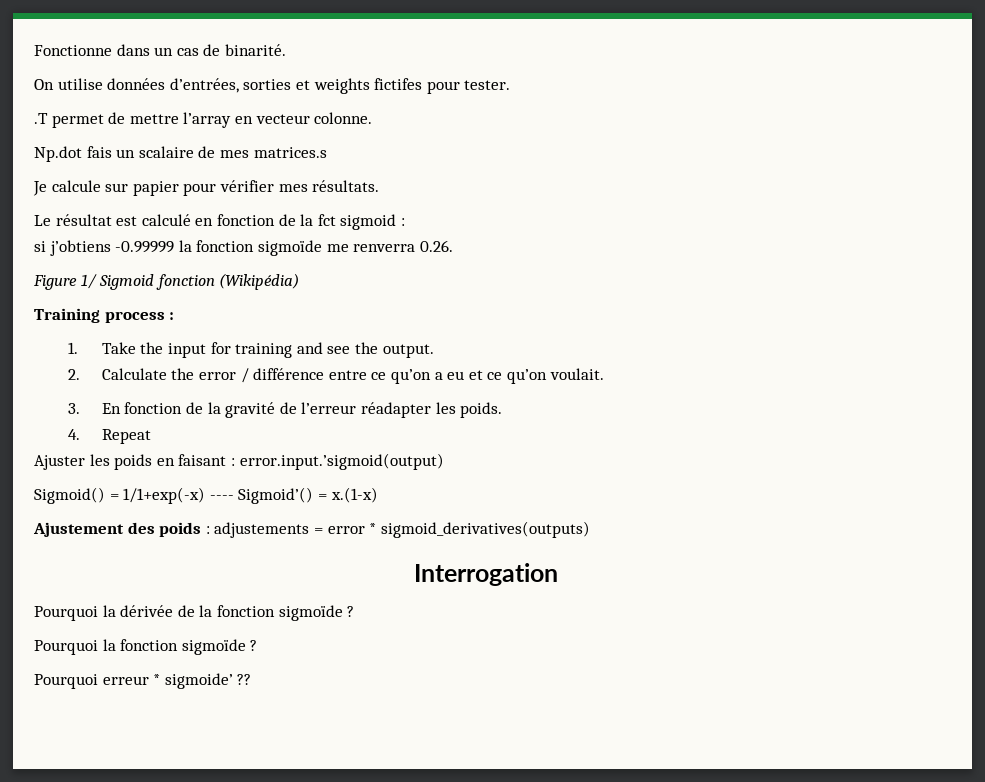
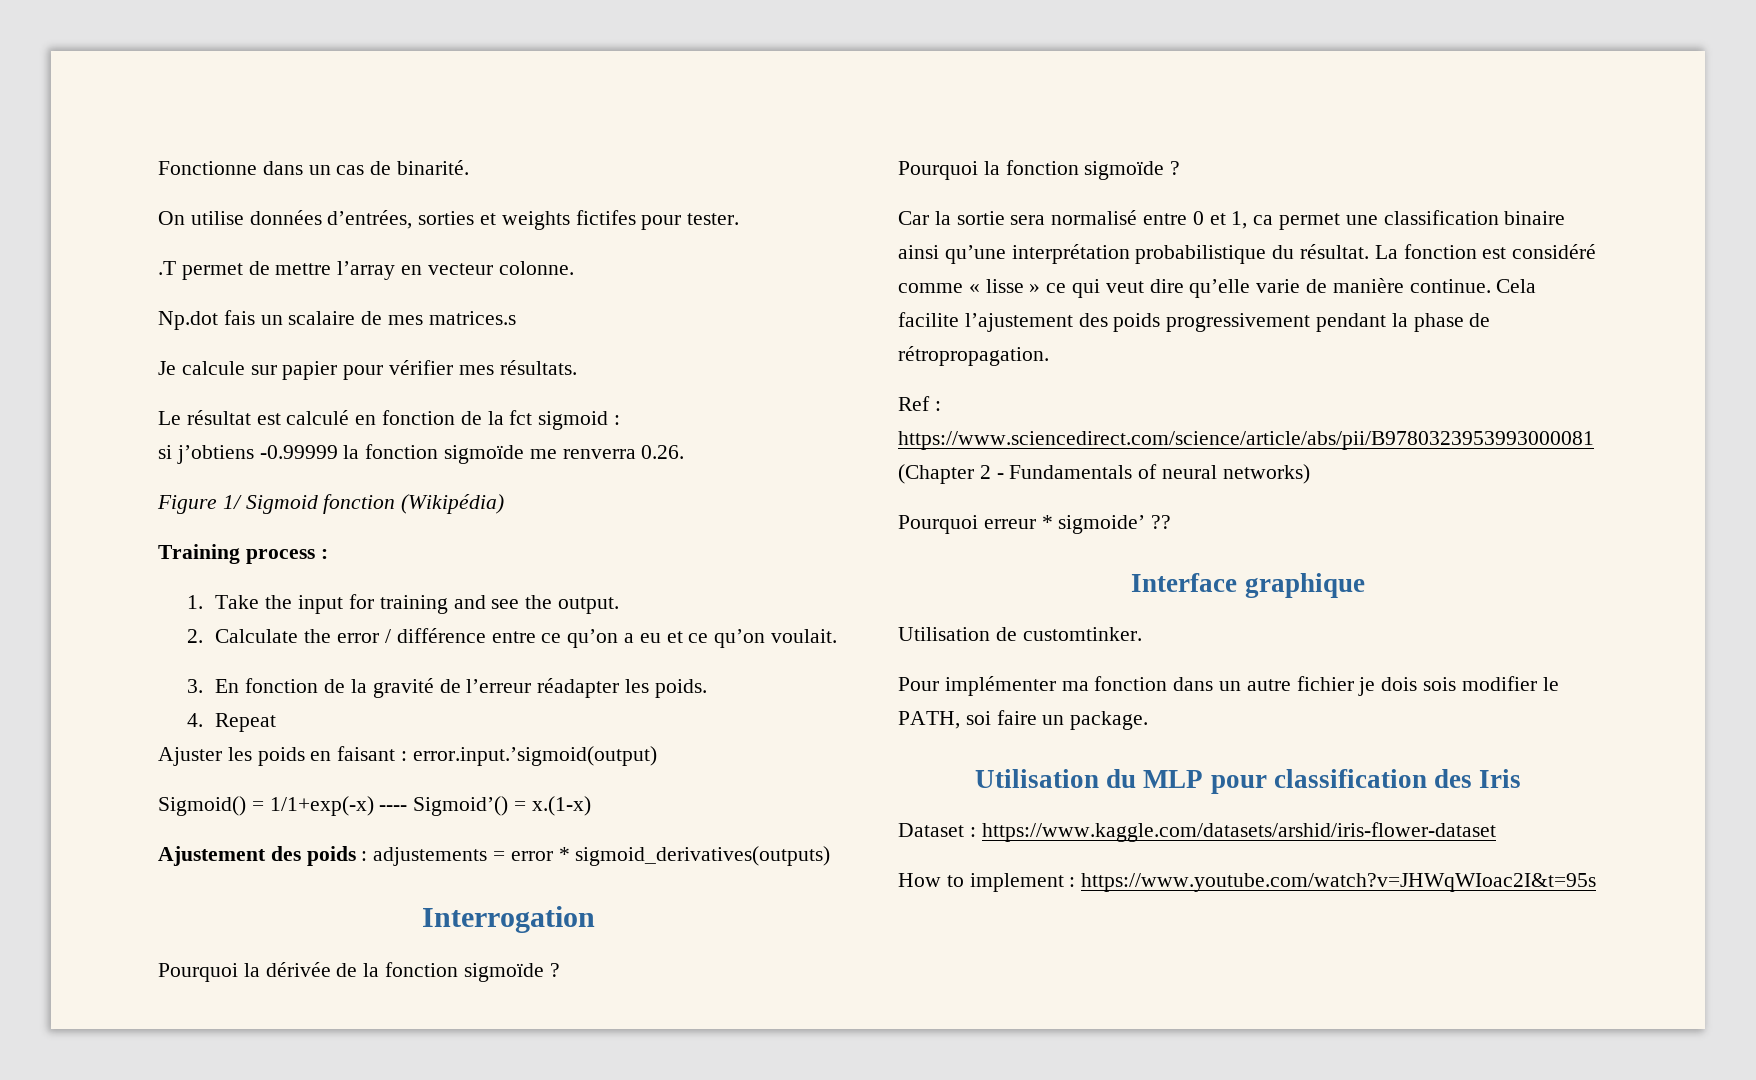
+ Car la sortie sera normalisé entre 0 et 1, ca permet une classification binaire ainsi qu’une interprétation probabilistique du résultat. La fonction est considéré comme « lisse » ce qui veut dire qu’elle varie de manière continue. Cela facilite l’ajustement des poids progressivement pendant la phase de rétropropagation.
+ Ref : https://www.sciencedirect.com/science/article/abs/pii/B9780323953993000081 (Chapter 2 - Fundamentals of neural networks)
+ Interface graphique
+ Utilisation de customtinker.
+ Pour implémenter ma fonction dans un autre fichier je dois sois modifier le PATH, soi faire un package.
+ Utilisation du MLP pour classification des Iris
+ Dataset : https://www.kaggle.com/datasets/arshid/iris-flower-dataset
+ How to implement : https://www.youtube.com/watch?v=JHWqWIoac2I&t=95s

